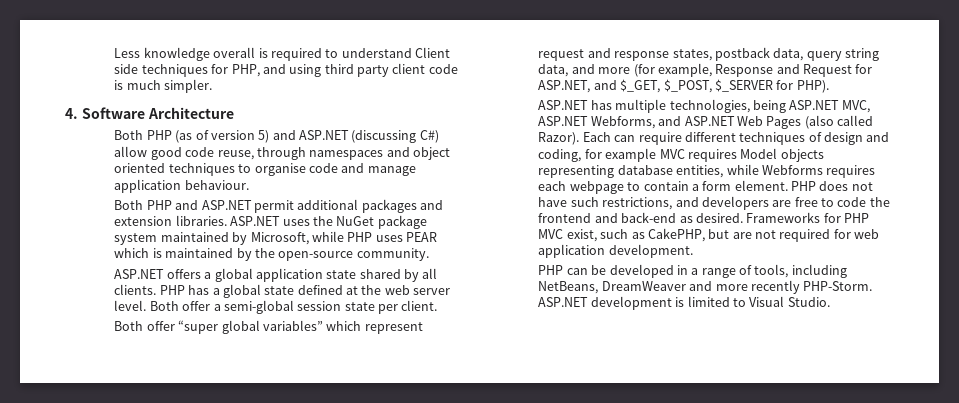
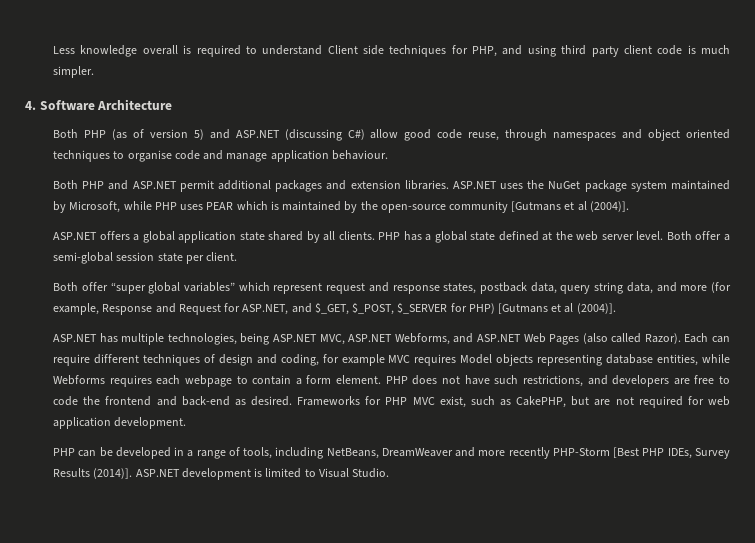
- ASP.NET uses the NuGet package system maintained by Microsoft, while PHP uses PEAR which is maintained by the open-source community.
+ ASP.NET uses the NuGet package system maintained by Microsoft, while PHP uses PEAR which is maintained by the open-source community [Gutmans et al (2004)].
- Both offer “super global variables” which represent request and response states, postback data, query string data, and more (for example, Response and Request for ASP.NET, and $_GET, $_POST, $_SERVER for PHP).
+ Both offer “super global variables” which represent request and response states, postback data, query string data, and more (for example, Response and Request for ASP.NET, and $_GET, $_POST, $_SERVER for PHP) [Gutmans et al (2004)].
- PHP can be developed in a range of tools, including NetBeans, DreamWeaver and more recently PHP-Storm.
+ PHP can be developed in a range of tools, including NetBeans, DreamWeaver and more recently PHP-Storm [Best PHP IDEs, Survey Results (2014)].

